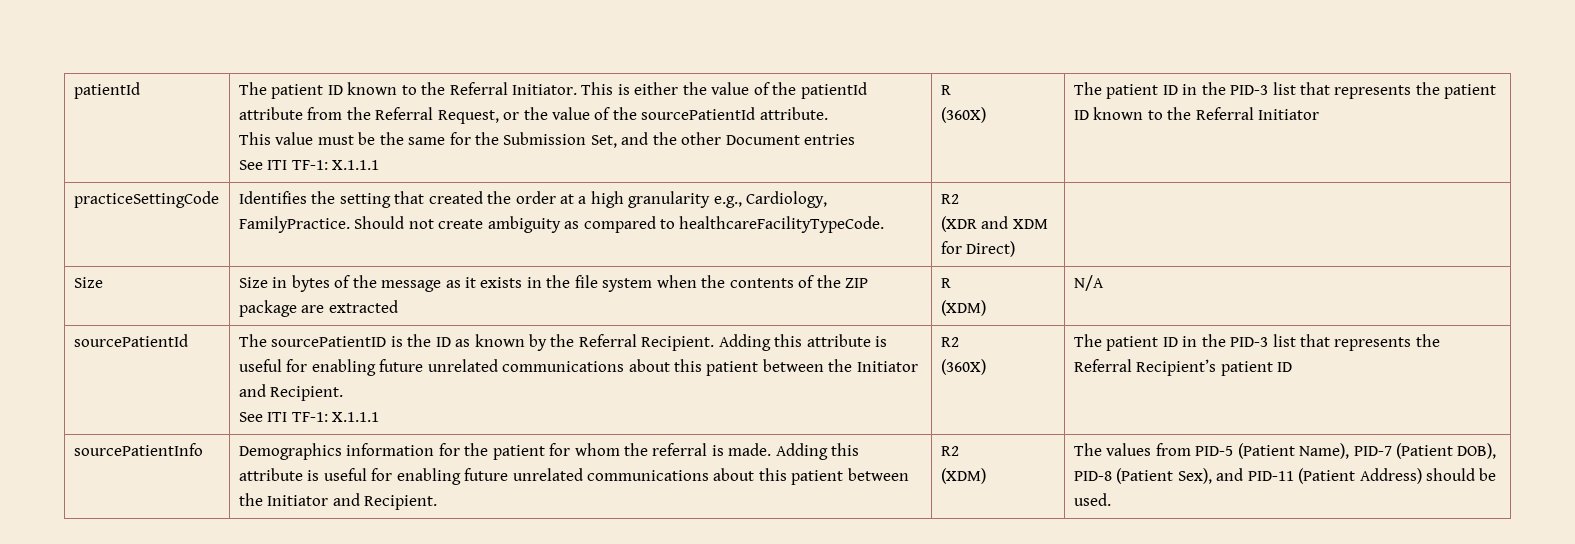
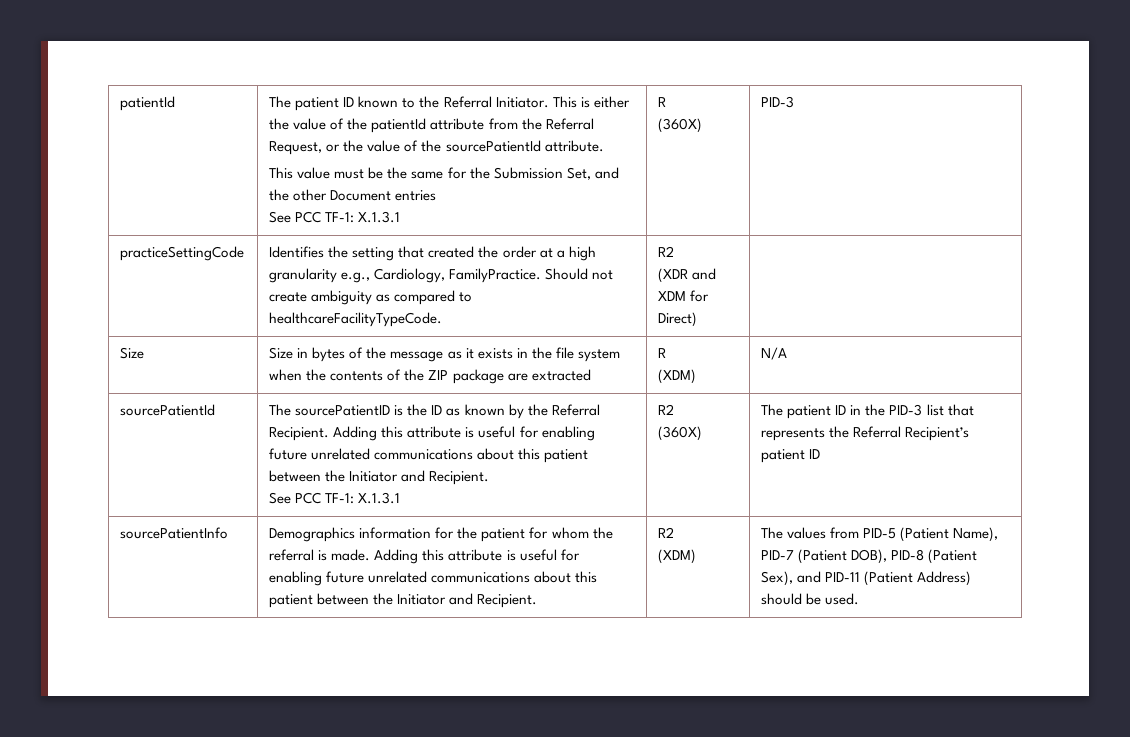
  This value must be the same for the Submission Set, and the other Document entries
- See ITI TF-1: X.1.1.1
+ See PCC TF-1: X.1.3.1
- (360X) | The patient ID in the PID-3 list that represents the patient ID known to the Referral Initiator
+ (360X) | PID-3
  The sourcePatientID is the ID as known by the Referral Recipient. Adding this attribute is useful for enabling future unrelated communications about this patient between the Initiator and Recipient.
- See ITI TF-1: X.1.1.1
+ See PCC TF-1: X.1.3.1

